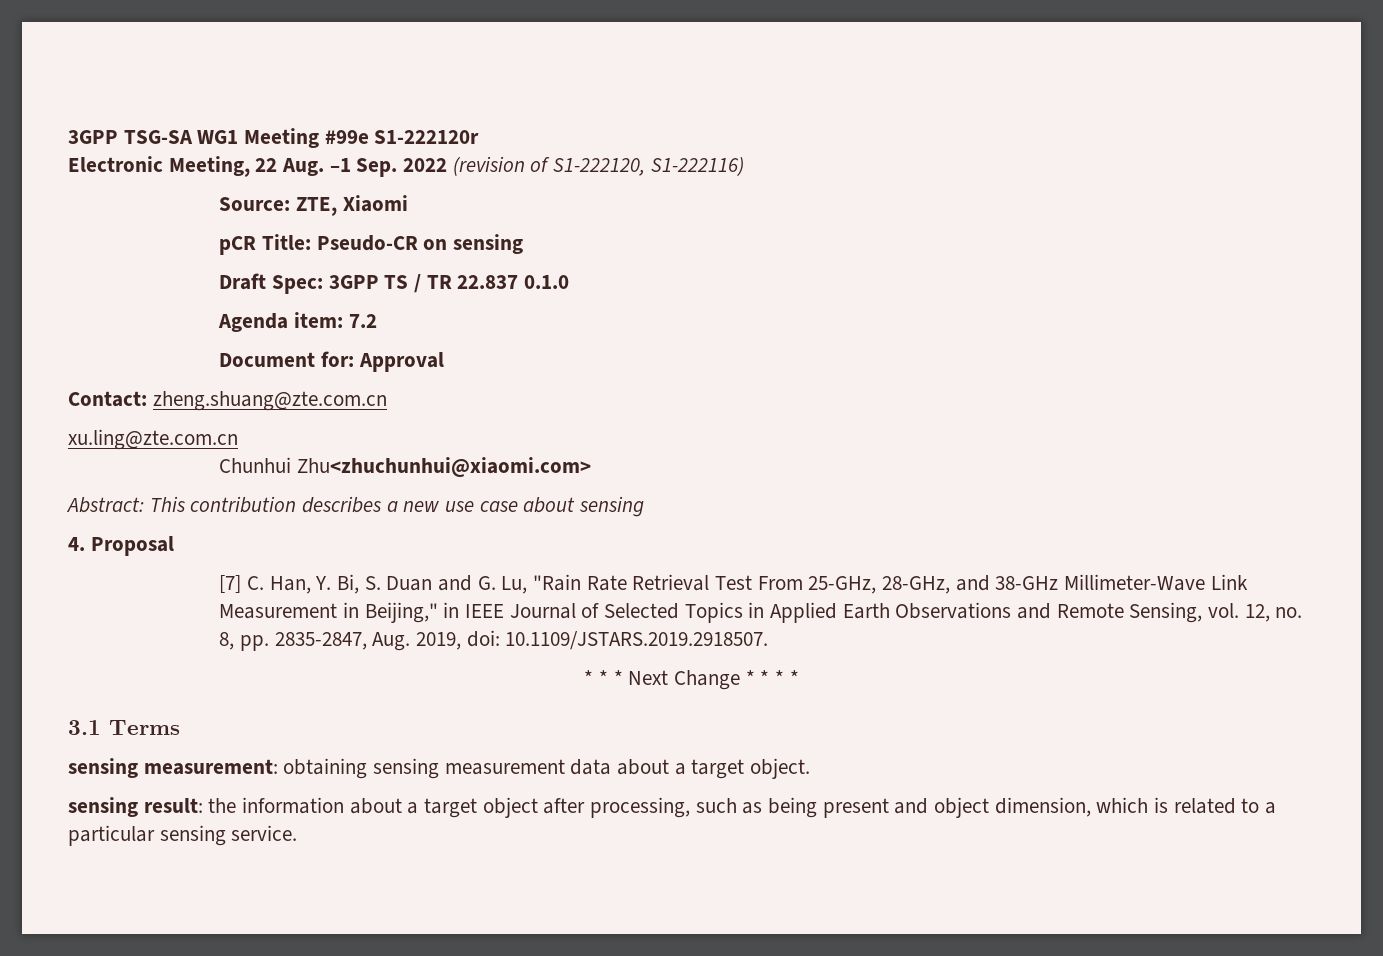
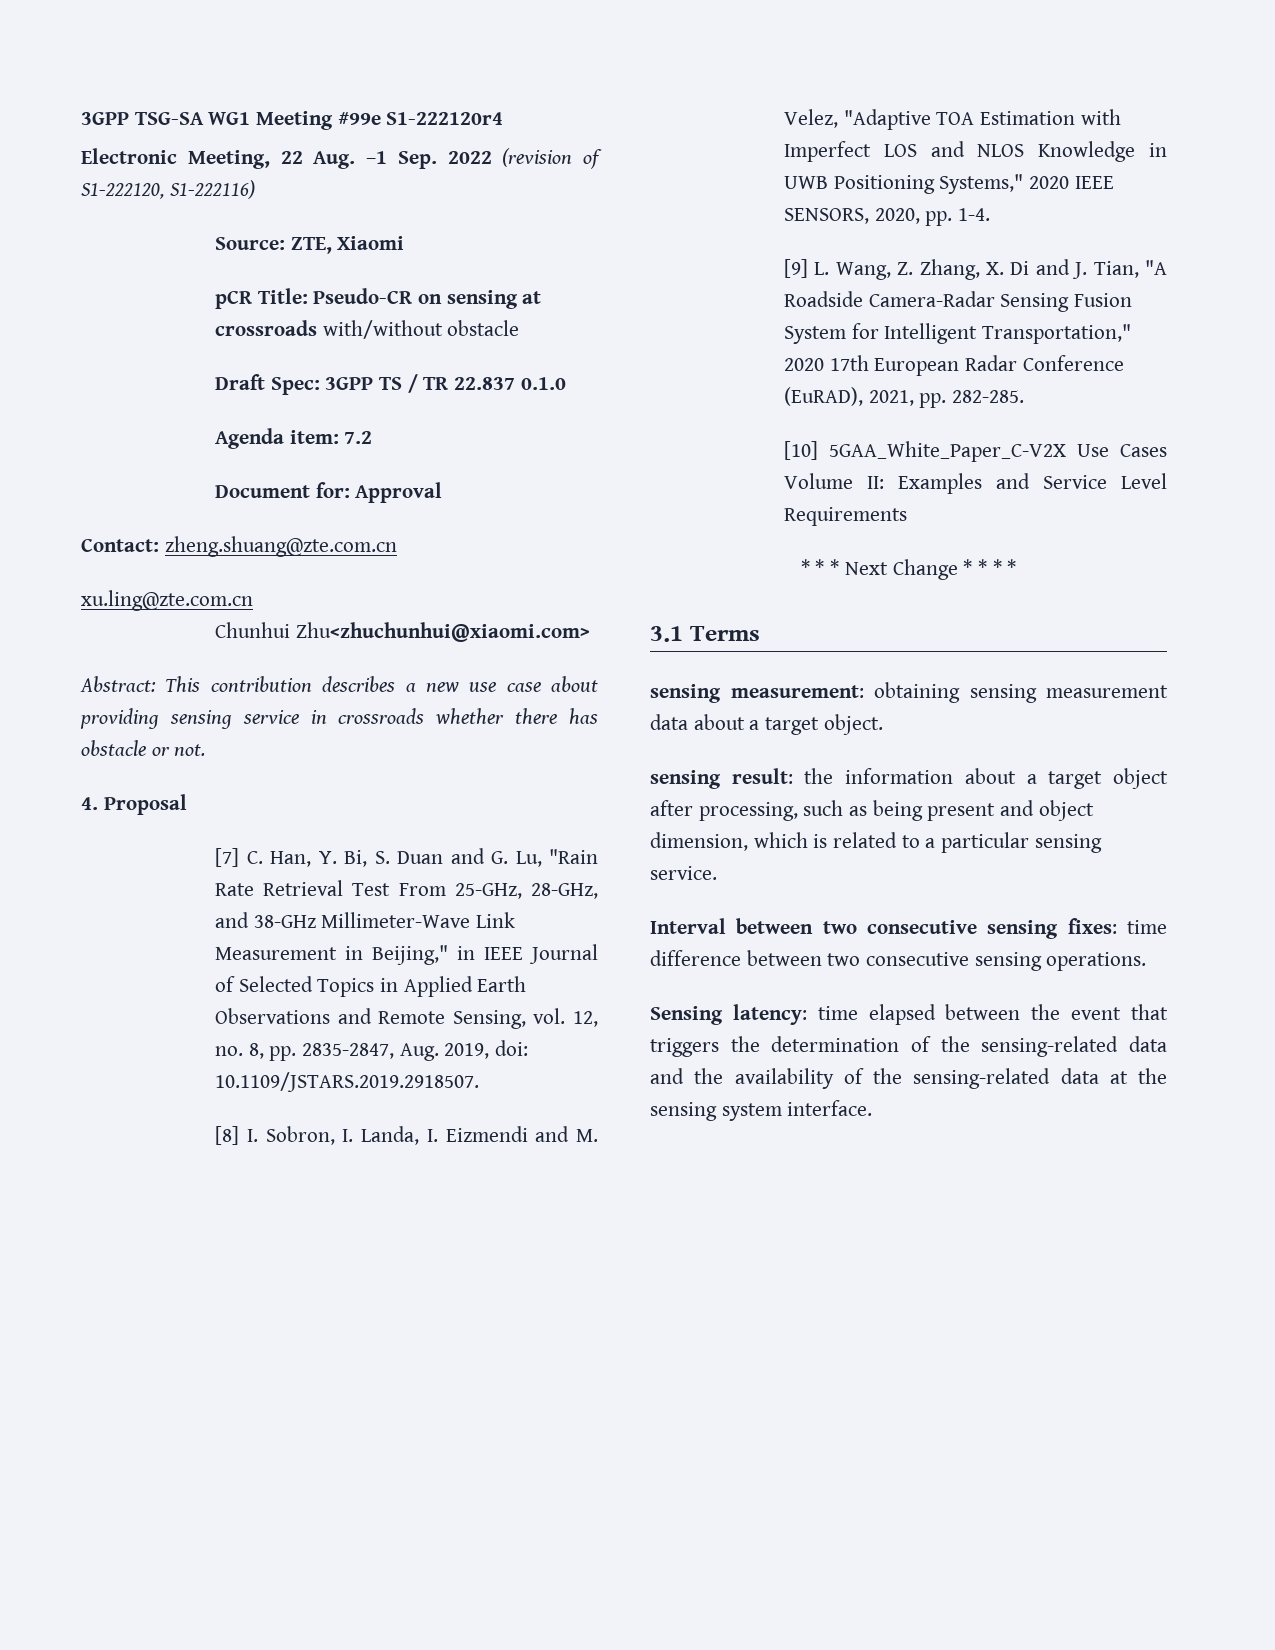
- 3GPP TSG-SA WG1 Meeting #99e S1-222120r
+ 3GPP TSG-SA WG1 Meeting #99e S1-222120r4
- pCR Title: Pseudo-CR on sensing
+ pCR Title: Pseudo-CR on sensing at crossroads with/without obstacle
- Abstract: This contribution describes a new use case about sensing
+ Abstract: This contribution describes a new use case about providing sensing service in crossroads whether there has obstacle or not.
+ [8] I. Sobron, I. Landa, I. Eizmendi and M. Velez, "Adaptive TOA Estimation with Imperfect LOS and NLOS Knowledge in UWB Positioning Systems," 2020 IEEE SENSORS, 2020, pp. 1-4.
+ [9] L. Wang, Z. Zhang, X. Di and J. Tian, "A Roadside Camera-Radar Sensing Fusion System for Intelligent Transportation," 2020 17th European Radar Conference (EuRAD), 2021, pp. 282-285.
+ [10] 5GAA_White_Paper_C-V2X Use Cases Volume II: Examples and Service Level Requirements
+ Interval between two consecutive sensing fixes: time difference between two consecutive sensing operations.
+ Sensing latency: time elapsed between the event that triggers the determination of the sensing-related data and the availability of the sensing-related data at the sensing system interface.

